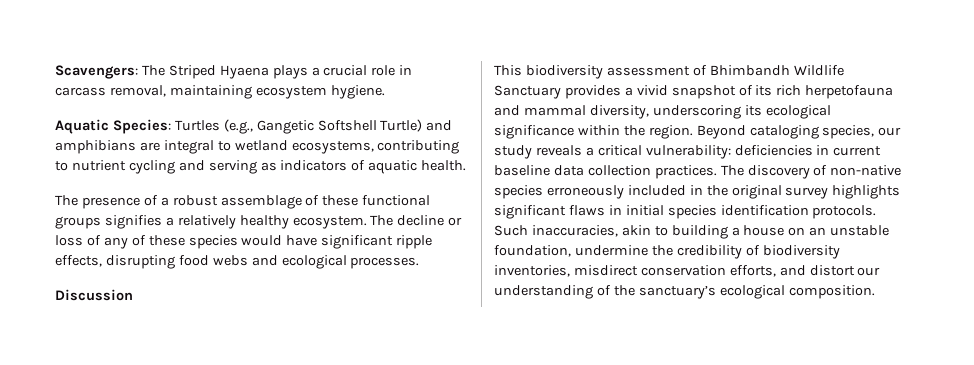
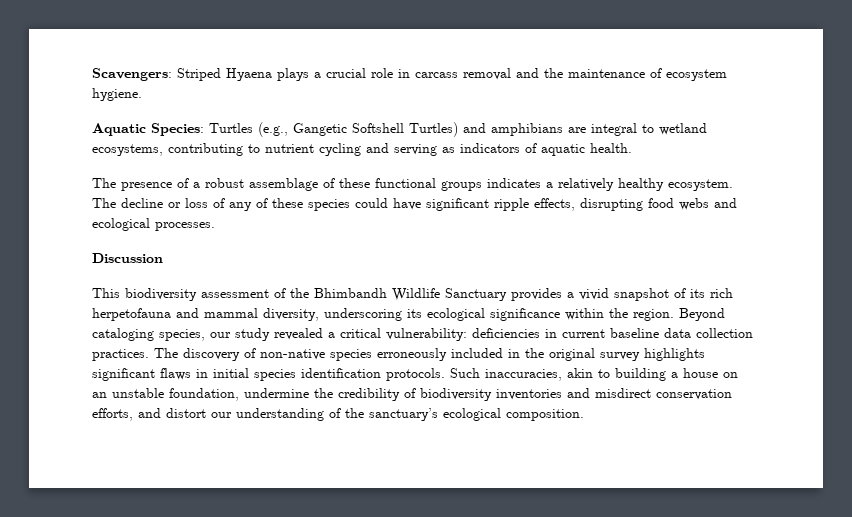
- Scavengers: The Striped Hyaena plays a crucial role in carcass removal, maintaining ecosystem hygiene.
+ Scavengers: Striped Hyaena plays a crucial role in carcass removal and the maintenance of ecosystem hygiene.
- Aquatic Species: Turtles (e.g., Gangetic Softshell Turtle) and amphibians are integral to wetland ecosystems, contributing to nutrient cycling and serving as indicators of aquatic health.
+ Aquatic Species: Turtles (e.g., Gangetic Softshell Turtles) and amphibians are integral to wetland ecosystems, contributing to nutrient cycling and serving as indicators of aquatic health.
- The presence of a robust assemblage of these functional groups signifies a relatively healthy ecosystem.
+ The presence of a robust assemblage of these functional groups indicates a relatively healthy ecosystem.
- The decline or loss of any of these species would have significant ripple effects, disrupting food webs and ecological processes.
+ The decline or loss of any of these species could have significant ripple effects, disrupting food webs and ecological processes.
- This biodiversity assessment of Bhimbandh Wildlife Sanctuary provides a vivid snapshot of its rich herpetofauna and mammal diversity, underscoring its ecological significance within the region.
+ This biodiversity assessment of the Bhimbandh Wildlife Sanctuary provides a vivid snapshot of its rich herpetofauna and mammal diversity, underscoring its ecological significance within the region.
- Beyond cataloging species, our study reveals a critical vulnerability: deficiencies in current baseline data collection practices.
+ Beyond cataloging species, our study revealed a critical vulnerability: deficiencies in current baseline data collection practices.
- Such inaccuracies, akin to building a house on an unstable foundation, undermine the credibility of biodiversity inventories, misdirect conservation efforts, and distort our understanding of the sanctuary’s ecological composition.
+ Such inaccuracies, akin to building a house on an unstable foundation, undermine the credibility of biodiversity inventories and misdirect conservation efforts, and distort our understanding of the sanctuary’s ecological composition.

